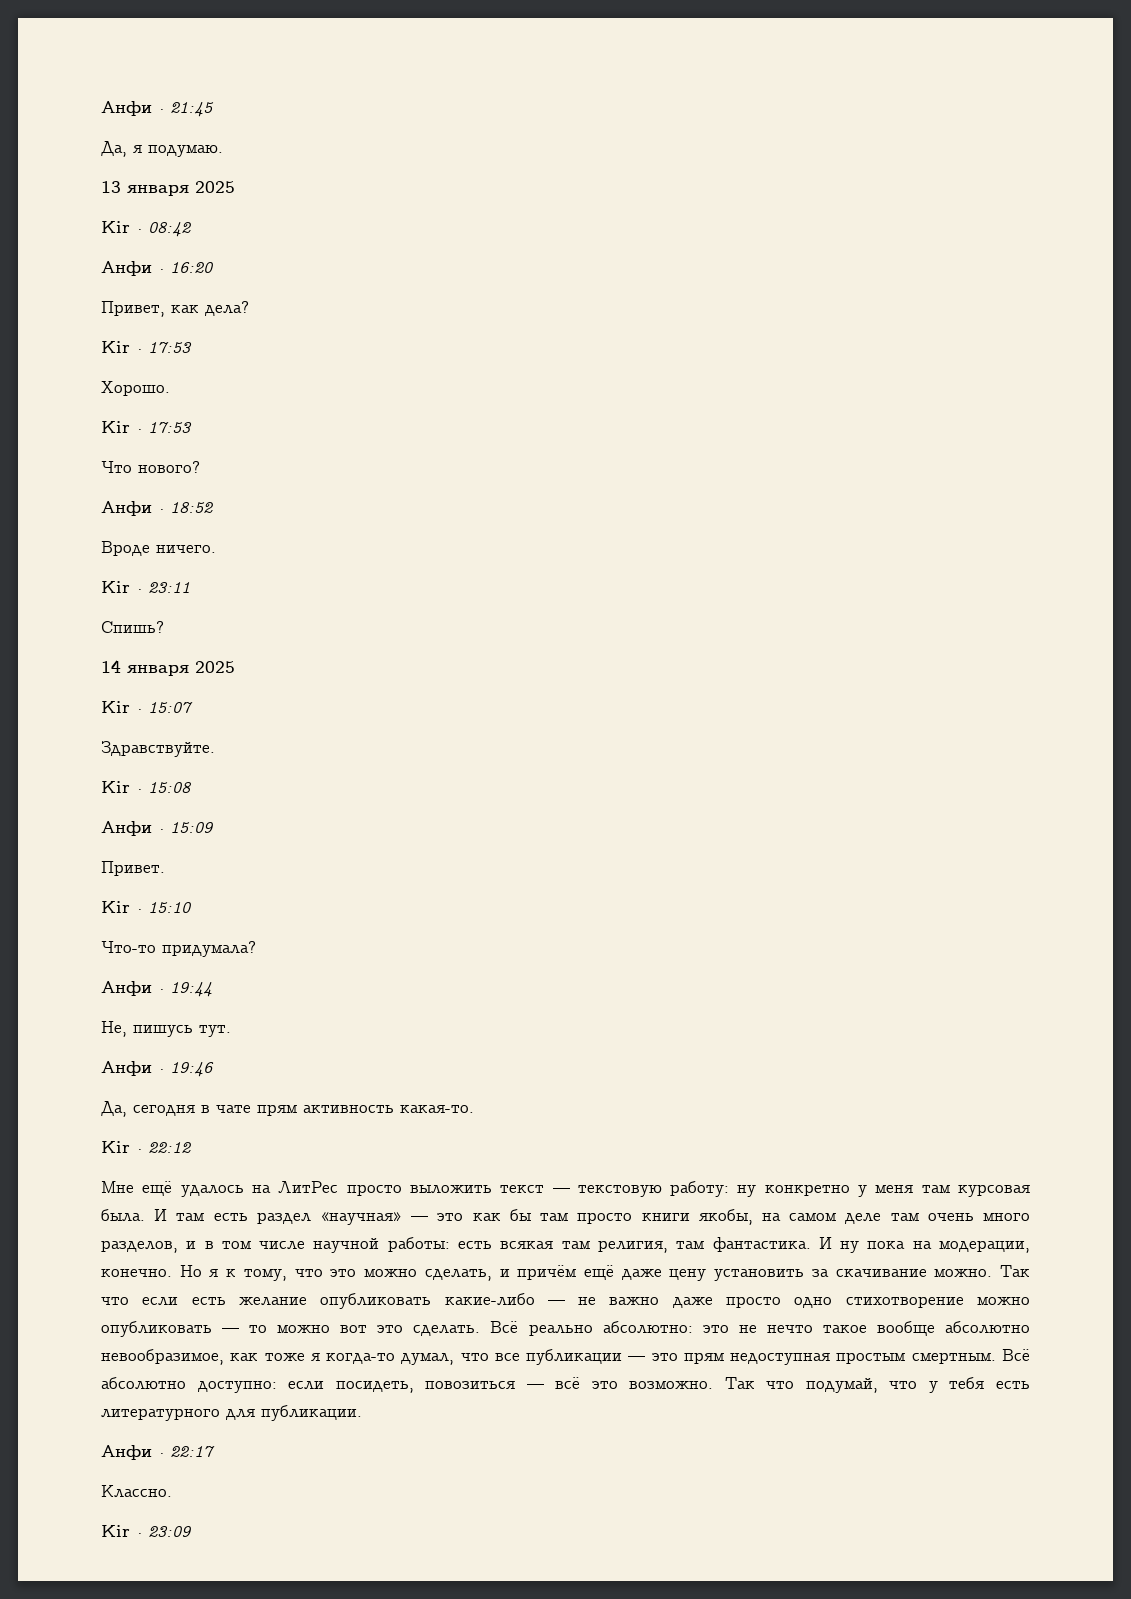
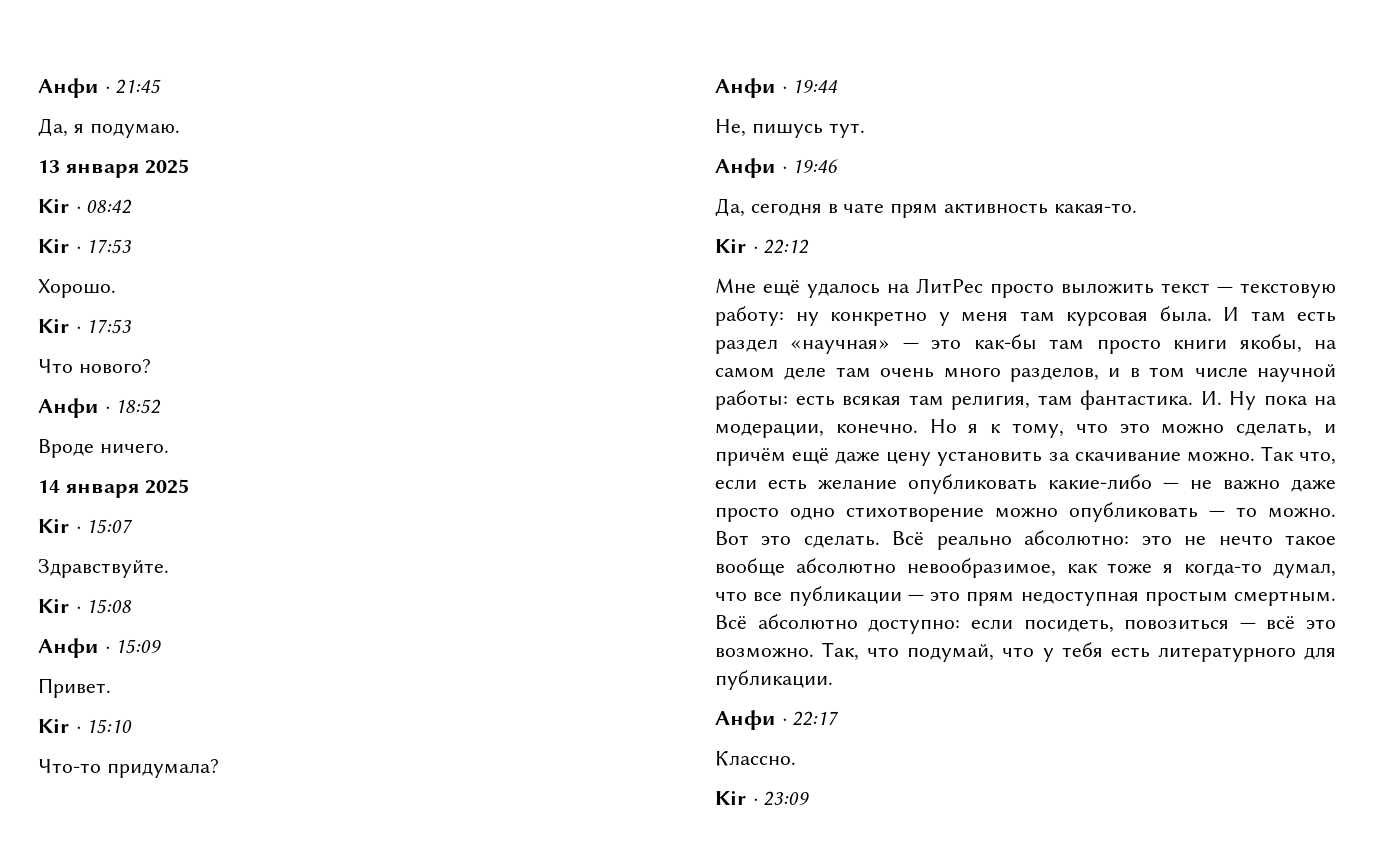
- Анфи · 16:20
- Привет, как дела?
- Kir · 23:11
- Спишь?
- И там есть раздел «научная» — это как бы там просто книги якобы, на самом деле там очень много разделов, и в том числе научной работы: есть всякая там религия, там фантастика.
+ И там есть раздел «научная» — это как-бы там просто книги якобы, на самом деле там очень много разделов, и в том числе научной работы: есть всякая там религия, там фантастика.
- И ну пока на модерации, конечно.
+ И. Ну пока на модерации, конечно.
- Так что если есть желание опубликовать какие-либо — не важно даже просто одно стихотворение можно опубликовать — то можно вот это сделать.
+ Так что, если есть желание опубликовать какие-либо — не важно даже просто одно стихотворение можно опубликовать — то можно. Вот это сделать.
- Так что подумай, что у тебя есть литературного для публикации.
+ Так, что подумай, что у тебя есть литературного для публикации.

